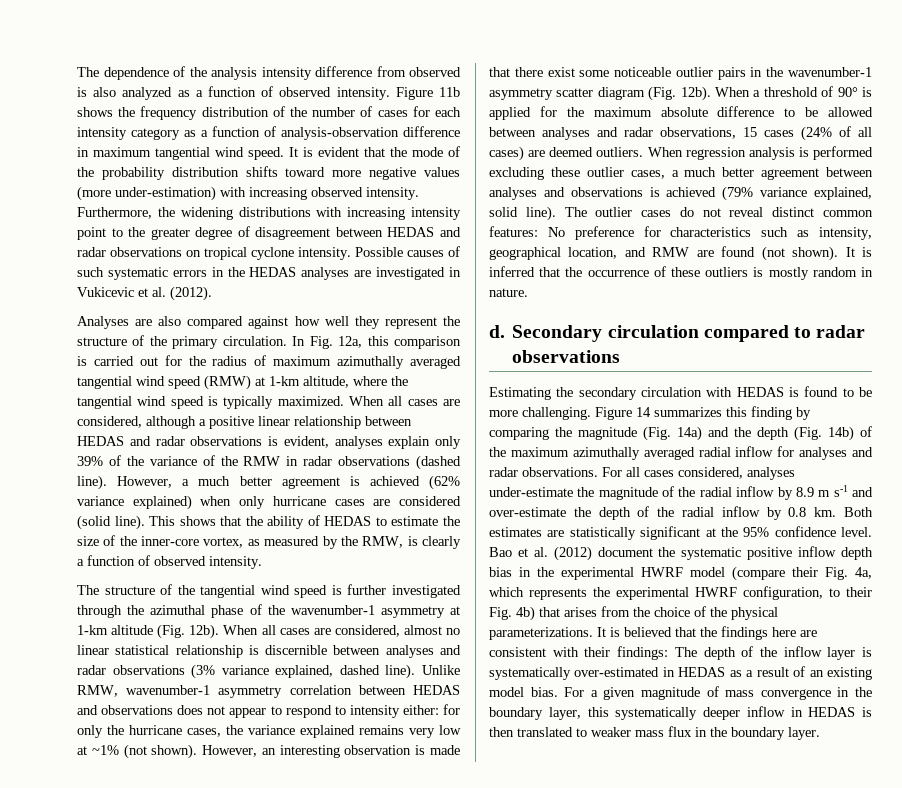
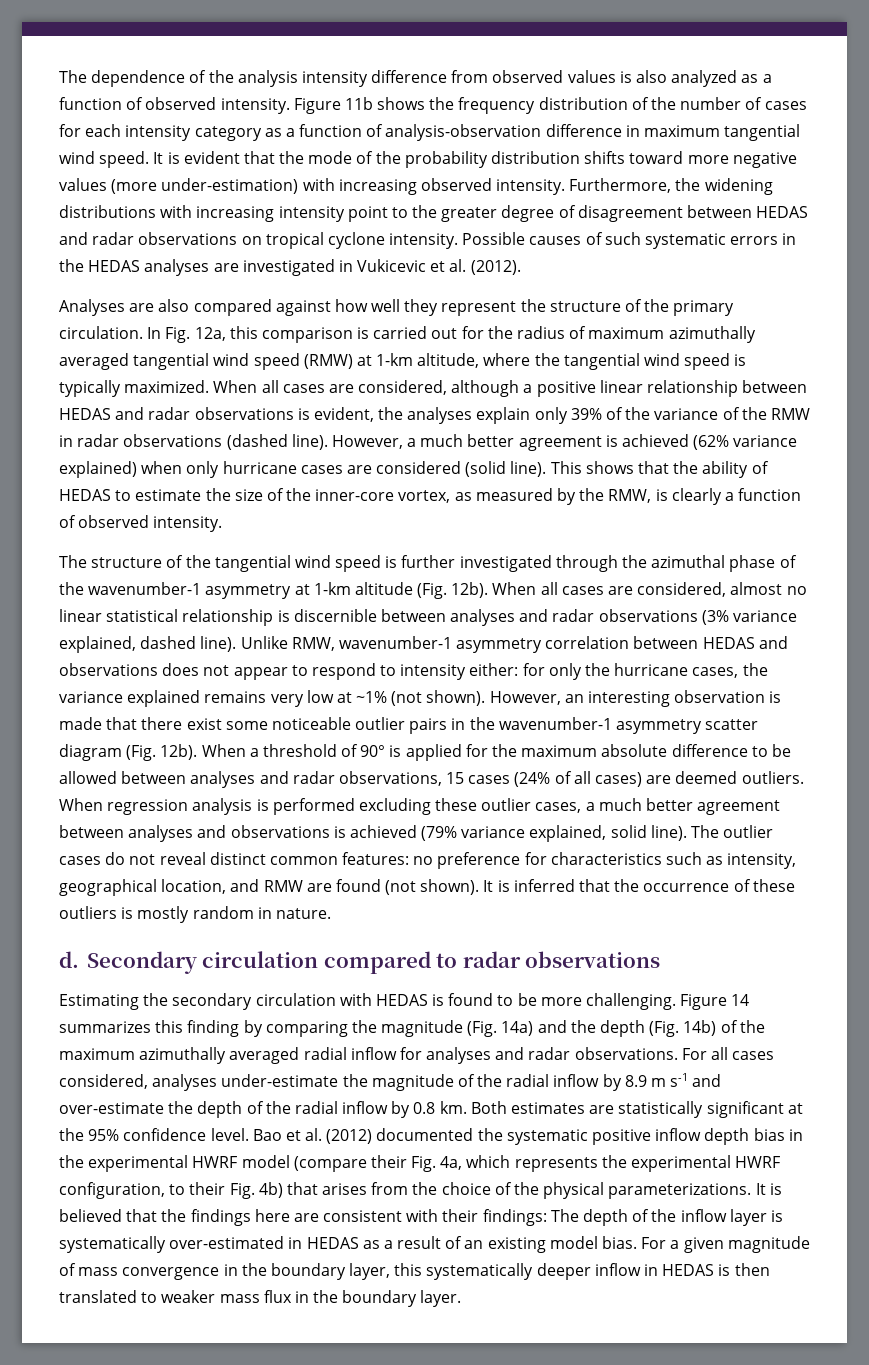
- The dependence of the analysis intensity difference from observed is also analyzed as a function of observed intensity.
+ The dependence of the analysis intensity difference from observed values is also analyzed as a function of observed intensity.
- When all cases are considered, although a positive linear relationship between HEDAS and radar observations is evident, analyses explain only 39% of the variance of the RMW in radar observations (dashed line).
+ When all cases are considered, although a positive linear relationship between HEDAS and radar observations is evident, the analyses explain only 39% of the variance of the RMW in radar observations (dashed line).
- The outlier cases do not reveal distinct common features: No preference for characteristics such as intensity, geographical location, and RMW are found (not shown).
+ The outlier cases do not reveal distinct common features: no preference for characteristics such as intensity, geographical location, and RMW are found (not shown).
- Bao et al. (2012) document the systematic positive inflow depth bias in the experimental HWRF model (compare their Fig. 4a, which represents the experimental HWRF configuration, to their Fig. 4b) that arises from the choice of the physical parameterizations.
+ Bao et al. (2012) documented the systematic positive inflow depth bias in the experimental HWRF model (compare their Fig. 4a, which represents the experimental HWRF configuration, to their Fig. 4b) that arises from the choice of the physical parameterizations.

